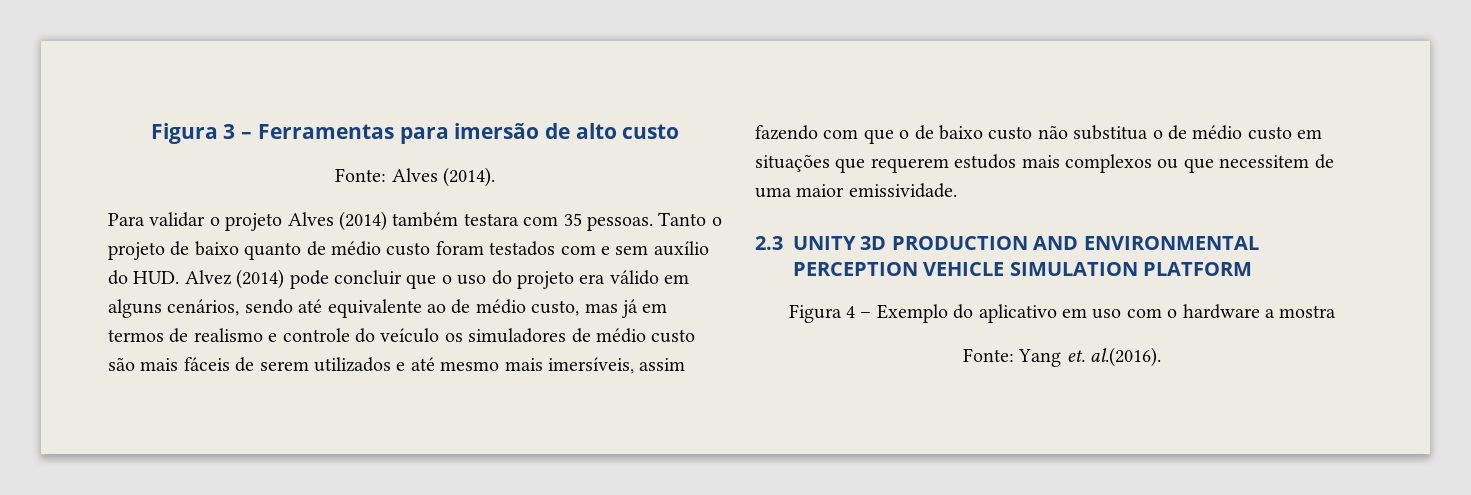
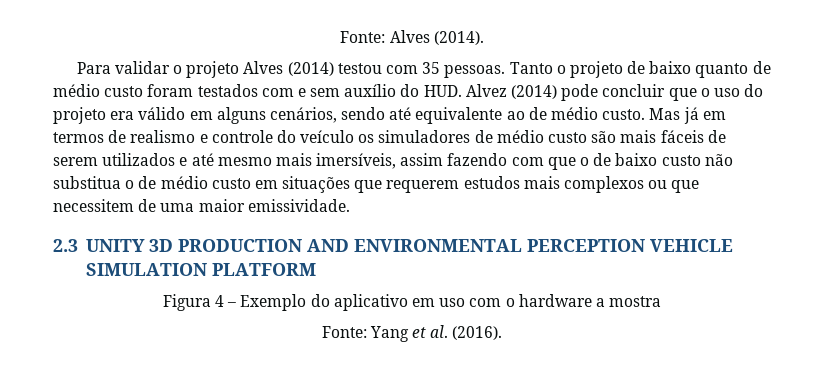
- Figura 3 – Ferramentas para imersão de alto custo
- Para validar o projeto Alves (2014) também testara com 35 pessoas.
+ Para validar o projeto Alves (2014) testou com 35 pessoas.
- Tanto o projeto de baixo quanto de médio custo foram testados com e sem auxílio do HUD. Alvez (2014) pode concluir que o uso do projeto era válido em alguns cenários, sendo até equivalente ao de médio custo, mas já em termos de realismo e controle do veículo os simuladores de médio custo são mais fáceis de serem utilizados e até mesmo mais imersíveis, assim fazendo com que o de baixo custo não substitua o de médio custo em situações que requerem estudos mais complexos ou que necessitem de uma maior emissividade.
+ Tanto o projeto de baixo quanto de médio custo foram testados com e sem auxílio do HUD. Alvez (2014) pode concluir que o uso do projeto era válido em alguns cenários, sendo até equivalente ao de médio custo. Mas já em termos de realismo e controle do veículo os simuladores de médio custo são mais fáceis de serem utilizados e até mesmo mais imersíveis, assim fazendo com que o de baixo custo não substitua o de médio custo em situações que requerem estudos mais complexos ou que necessitem de uma maior emissividade.
- Fonte: Yang et. al.(2016).
+ Fonte: Yang et al. (2016).

